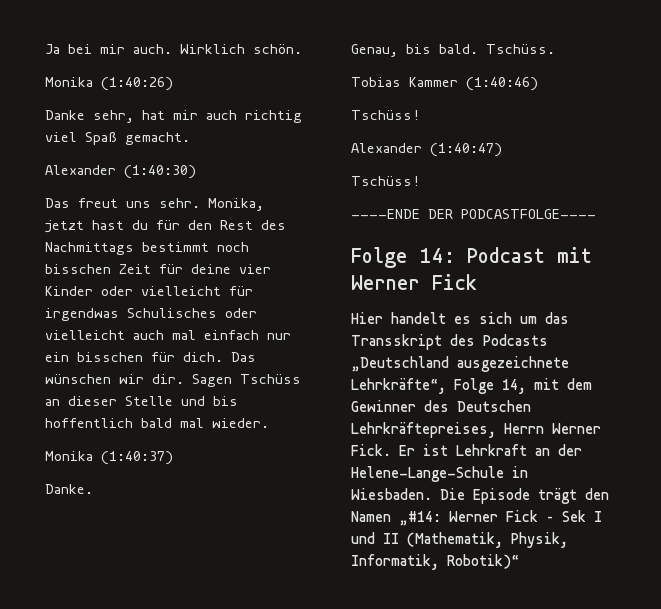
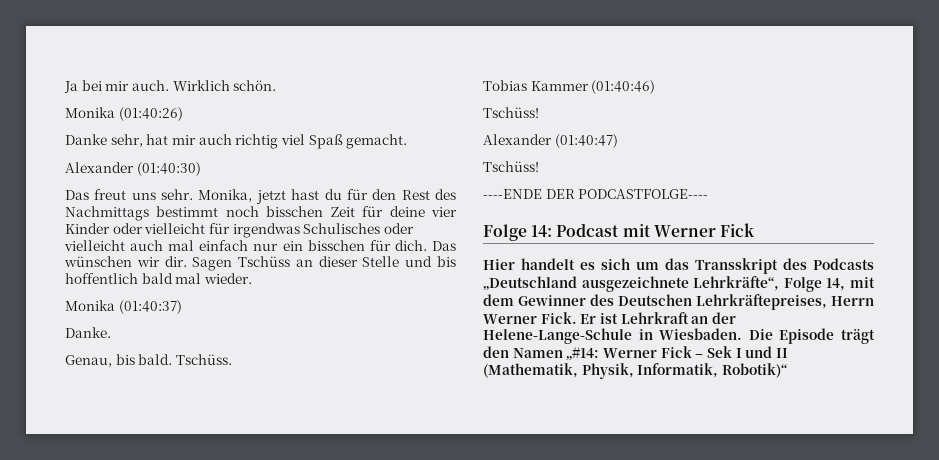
- Monika (1:40:26)
+ Monika (01:40:26)
- Alexander (1:40:30)
+ Alexander (01:40:30)
- Monika (1:40:37)
+ Monika (01:40:37)
- Tobias Kammer (1:40:46)
+ Tobias Kammer (01:40:46)
- Alexander (1:40:47)
+ Alexander (01:40:47)

